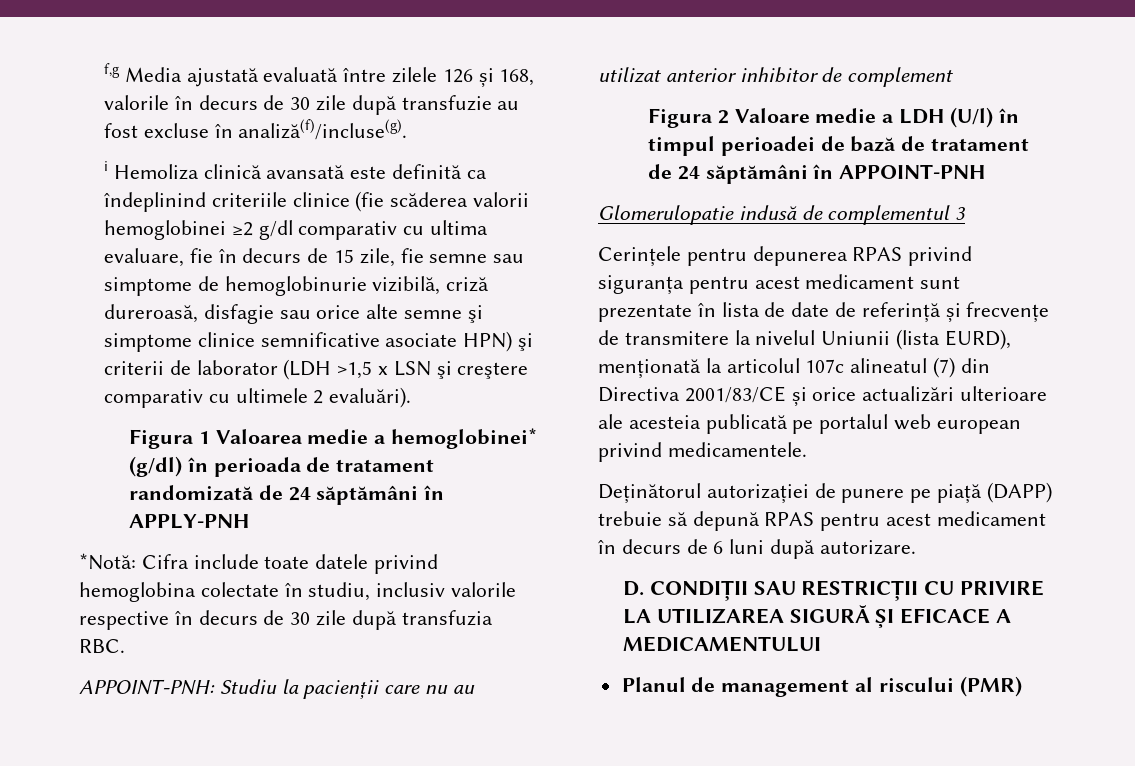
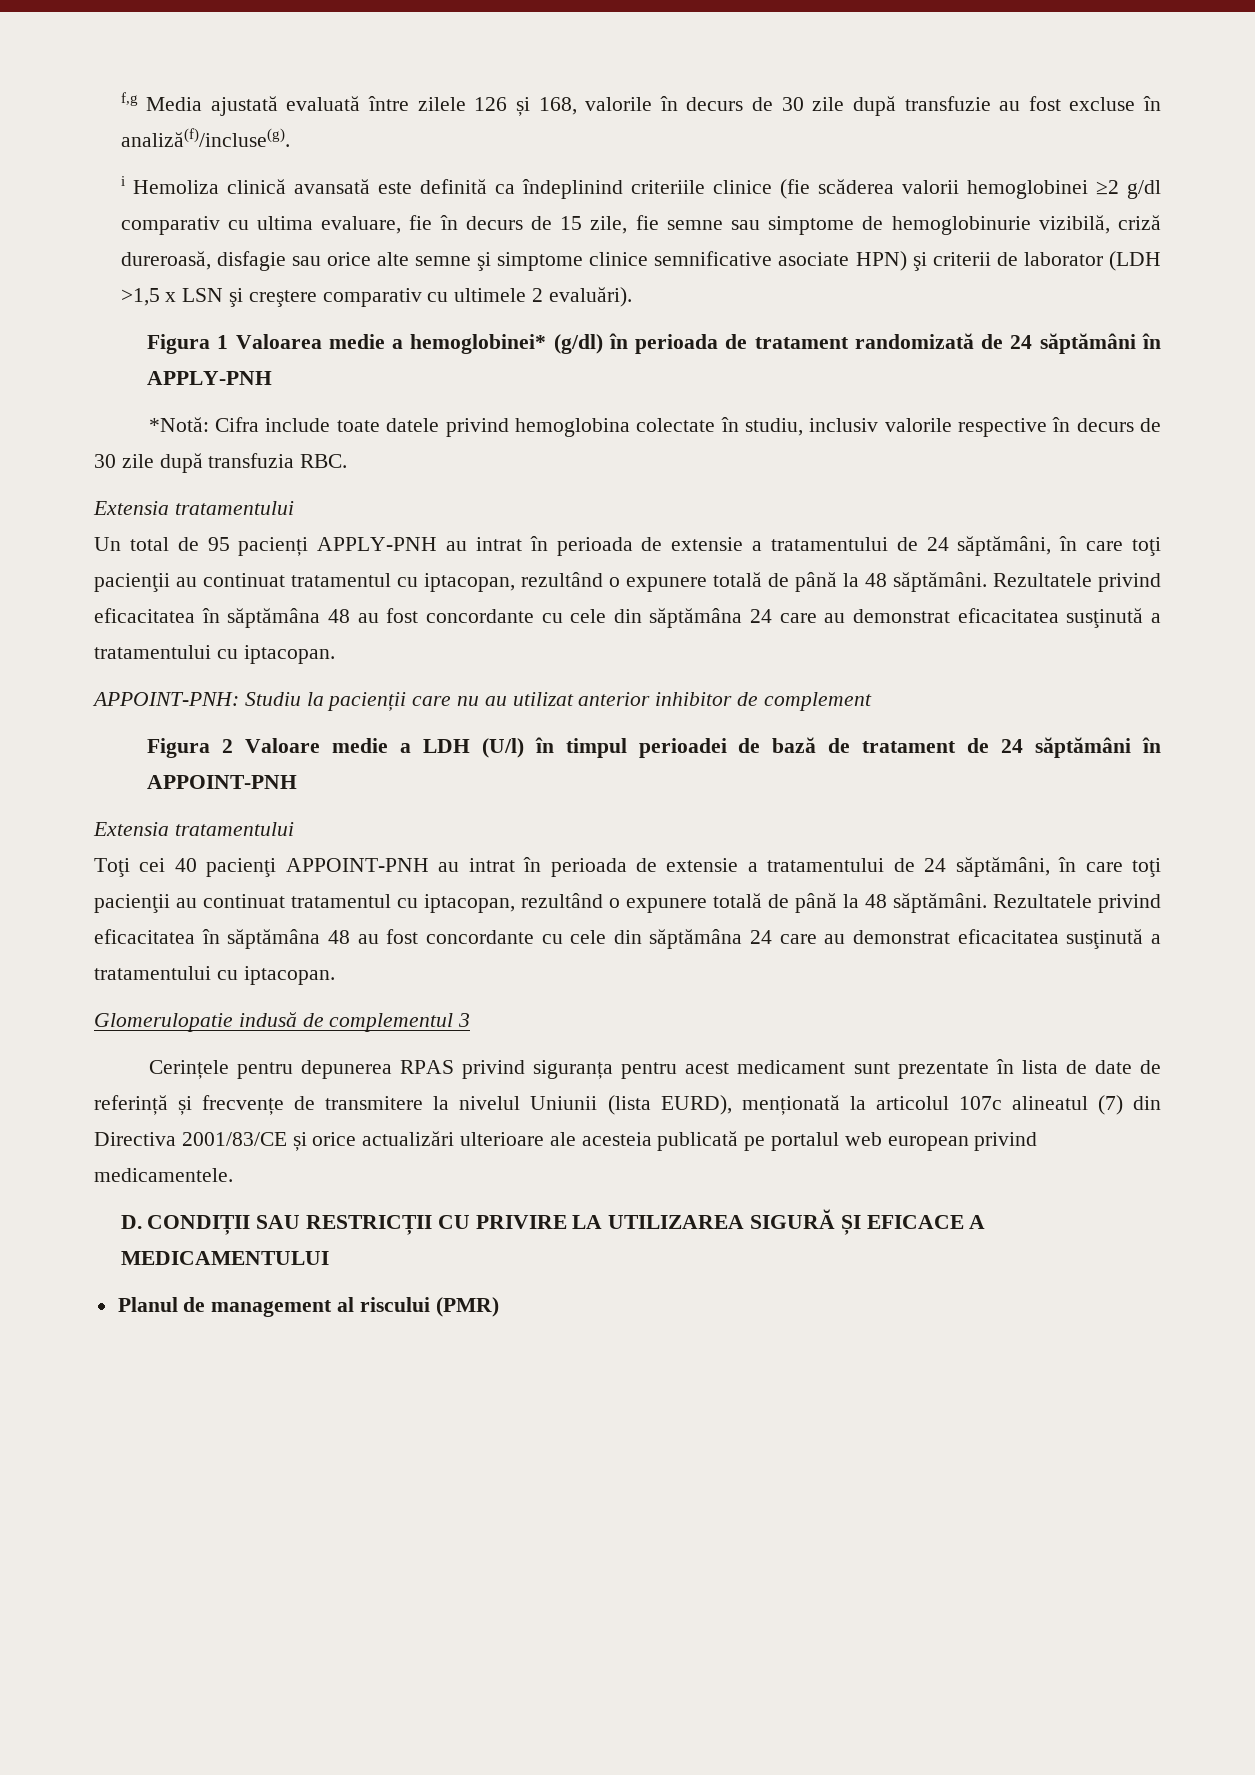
  *Notă: Cifra include toate datele privind hemoglobina colectate în studiu, inclusiv valorile respective în decurs de 30 zile după transfuzia RBC.
+ Extensia tratamentului
+ Un total de 95 pacienți APPLY-PNH au intrat în perioada de extensie a tratamentului de 24 săptămâni, în care toţi pacienţii au continuat tratamentul cu iptacopan, rezultând o expunere totală de până la 48 săptămâni. Rezultatele privind eficacitatea în săptămâna 48 au fost concordante cu cele din săptămâna 24 care au demonstrat eficacitatea susţinută a tratamentului cu iptacopan.
  Figura 2 Valoare medie a LDH (U/l) în timpul perioadei de bază de tratament de 24 săptămâni în APPOINT-PNH
+ Extensia tratamentului
+ Toţi cei 40 pacienţi APPOINT-PNH au intrat în perioada de extensie a tratamentului de 24 săptămâni, în care toţi pacienţii au continuat tratamentul cu iptacopan, rezultând o expunere totală de până la 48 săptămâni. Rezultatele privind eficacitatea în săptămâna 48 au fost concordante cu cele din săptămâna 24 care au demonstrat eficacitatea susţinută a tratamentului cu iptacopan.
- Deținătorul autorizației de punere pe piață (DAPP) trebuie să depună RPAS pentru acest medicament în decurs de 6 luni după autorizare.

